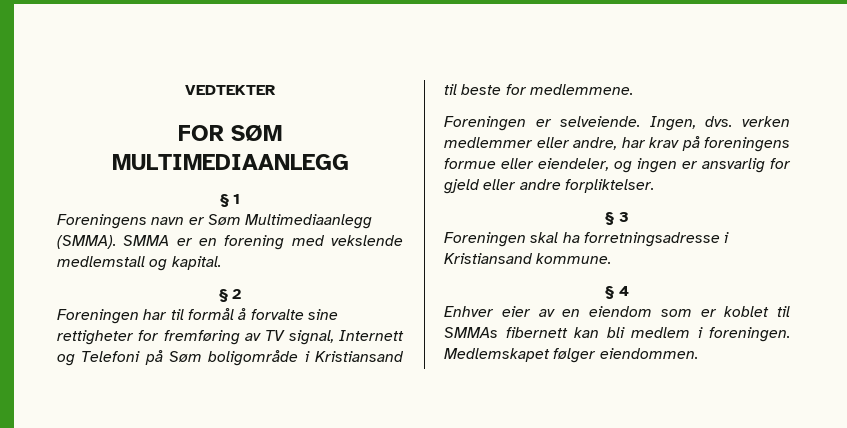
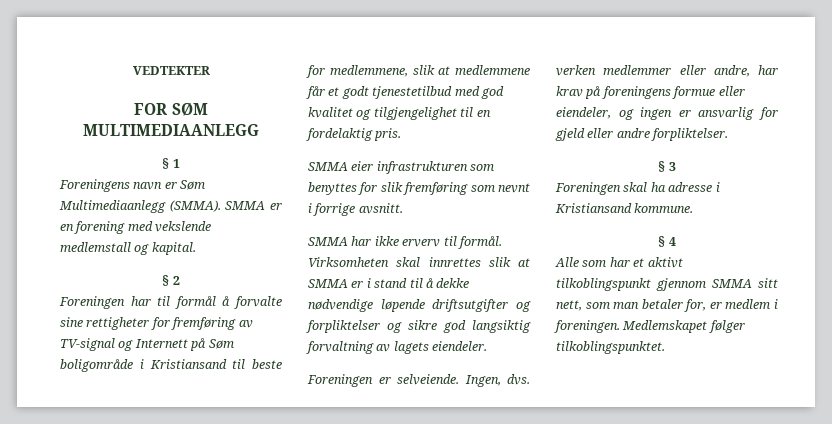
- Foreningen har til formål å forvalte sine rettigheter for fremføring av TV signal, Internett og Telefoni på Søm boligområde i Kristiansand til beste for medlemmene.
+ Foreningen har til formål å forvalte sine rettigheter for fremføring av TV-signal og Internett på Søm boligområde i Kristiansand til beste for medlemmene, slik at medlemmene får et godt tjenestetilbud med god kvalitet og tilgjengelighet til en fordelaktig pris.
+ SMMA eier infrastrukturen som benyttes for slik fremføring som nevnt i forrige avsnitt.
+ SMMA har ikke erverv til formål. Virksomheten skal innrettes slik at SMMA er i stand til å dekke nødvendige løpende driftsutgifter og forpliktelser og sikre god langsiktig forvaltning av lagets eiendeler.
- Foreningen skal ha forretningsadresse i Kristiansand kommune.
+ Foreningen skal ha adresse i Kristiansand kommune.
- Enhver eier av en eiendom som er koblet til SMMAs fibernett kan bli medlem i foreningen.
+ Alle som har et aktivt tilkoblingspunkt gjennom SMMA sitt nett, som man betaler for, er medlem i foreningen.
- Medlemskapet følger eiendommen.
+ Medlemskapet følger tilkoblingspunktet.

